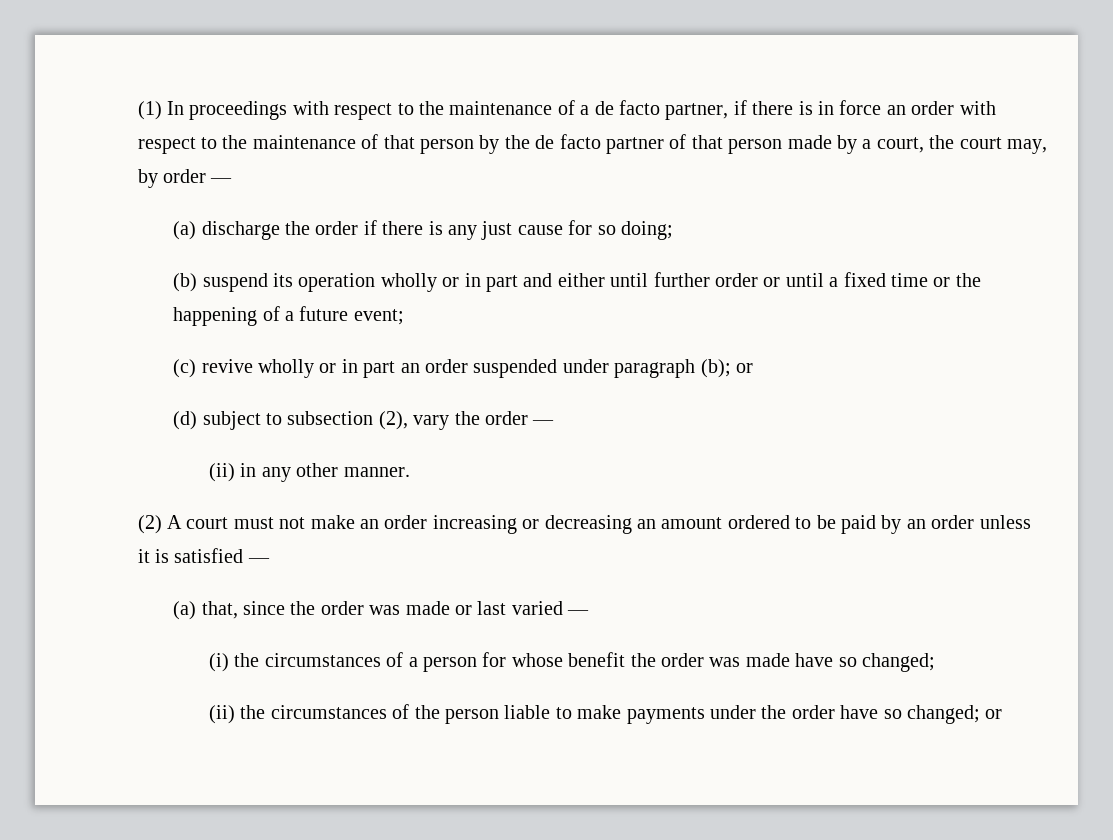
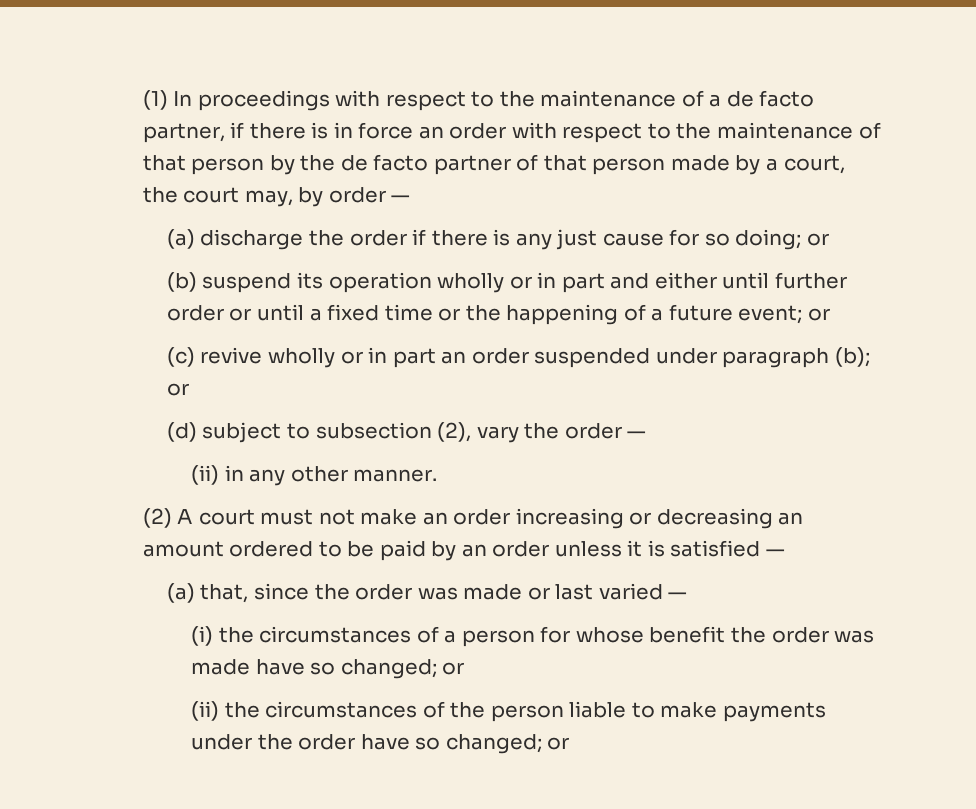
- (a) discharge the order if there is any just cause for so doing;
+ (a) discharge the order if there is any just cause for so doing; or
- (b) suspend its operation wholly or in part and either until further order or until a fixed time or the happening of a future event;
+ (b) suspend its operation wholly or in part and either until further order or until a fixed time or the happening of a future event; or
- (i) the circumstances of a person for whose benefit the order was made have so changed;
+ (i) the circumstances of a person for whose benefit the order was made have so changed; or

